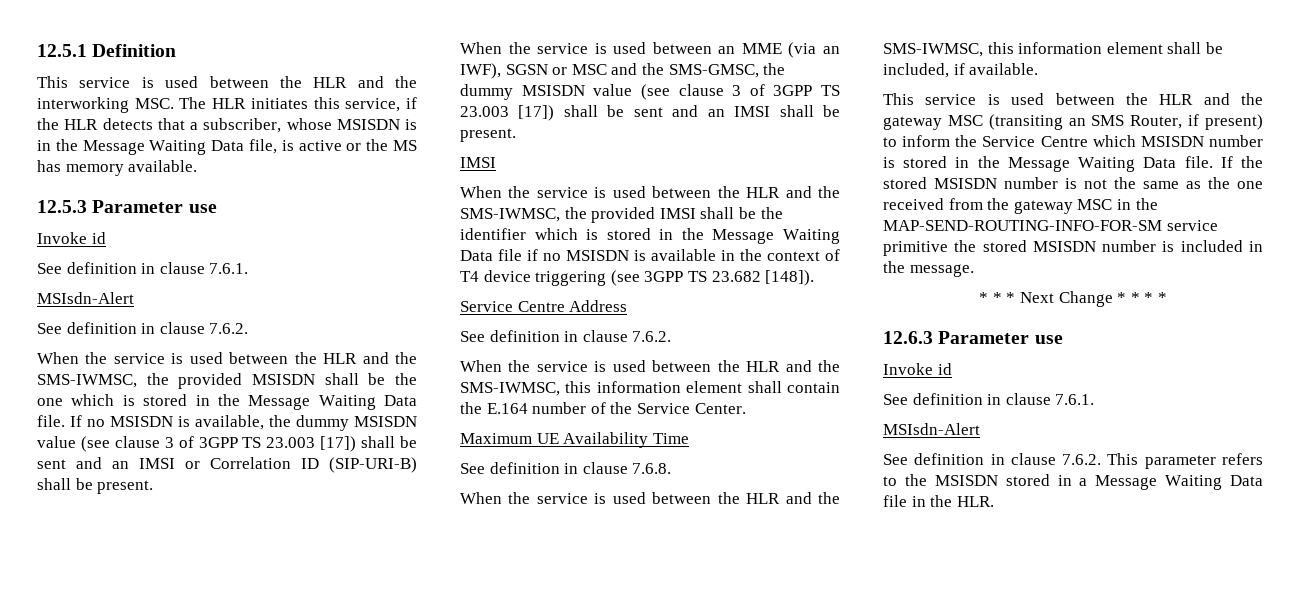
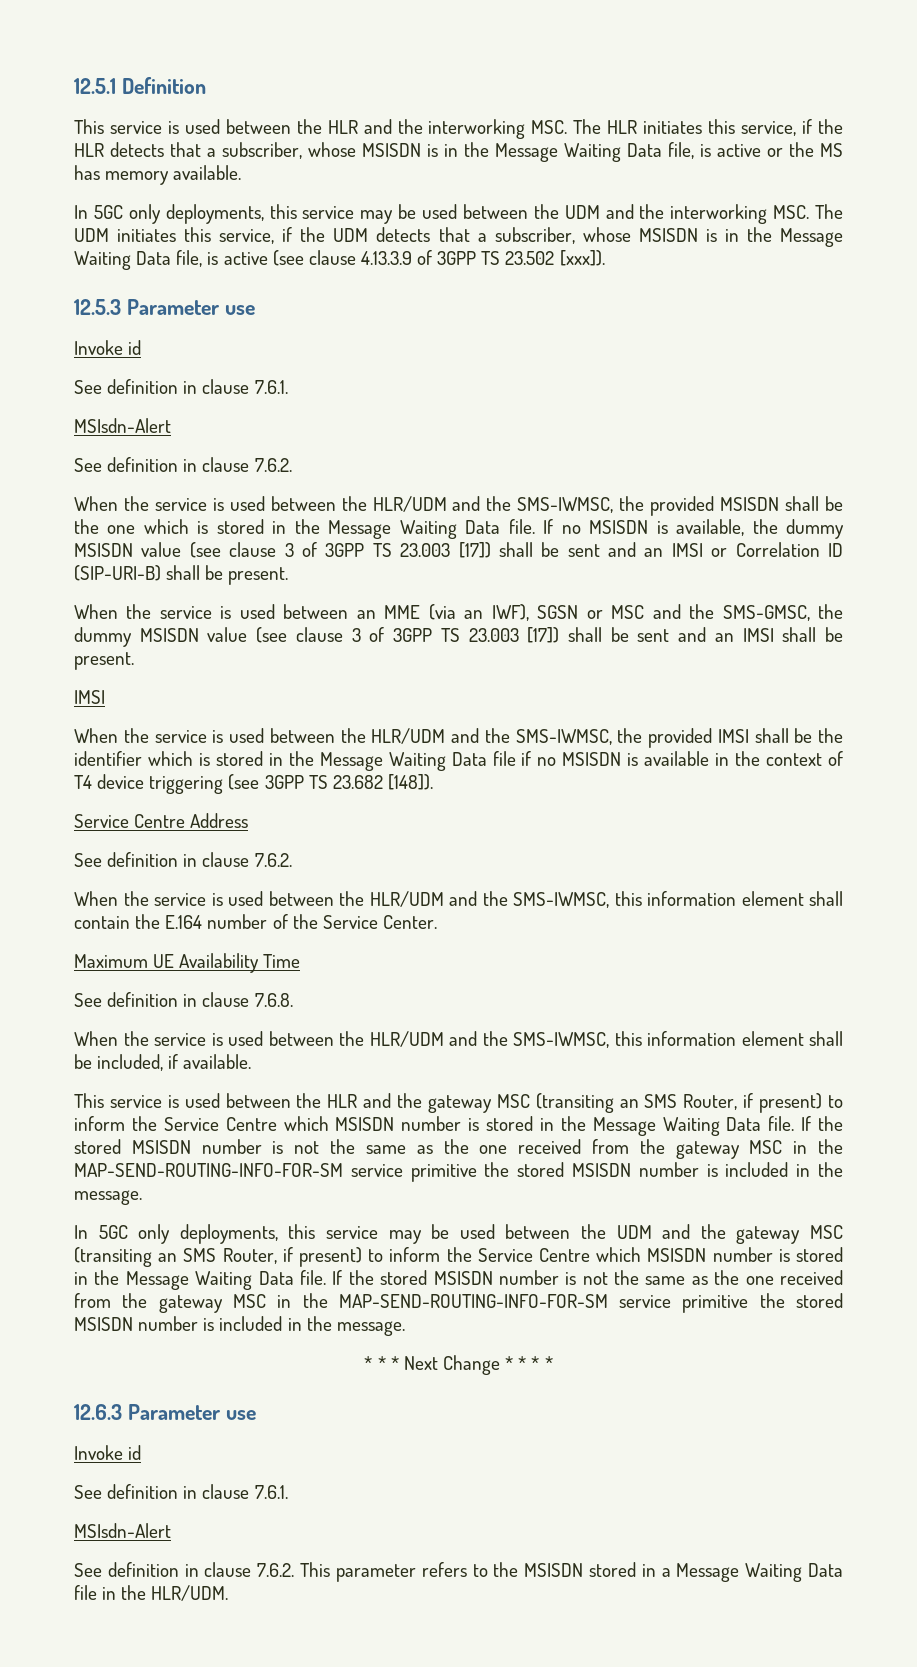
+ In 5GC only deployments, this service may be used between the UDM and the interworking MSC. The UDM initiates this service, if the UDM detects that a subscriber, whose MSISDN is in the Message Waiting Data file, is active (see clause 4.13.3.9 of 3GPP TS 23.502 [xxx]).
- When the service is used between the HLR and the SMS-IWMSC, the provided MSISDN shall be the one which is stored in the Message Waiting Data file.
+ When the service is used between the HLR/UDM and the SMS-IWMSC, the provided MSISDN shall be the one which is stored in the Message Waiting Data file.
- When the service is used between the HLR and the SMS-IWMSC, the provided IMSI shall be the identifier which is stored in the Message Waiting Data file if no MSISDN is available in the context of T4 device triggering (see 3GPP TS 23.682 [148]).
+ When the service is used between the HLR/UDM and the SMS-IWMSC, the provided IMSI shall be the identifier which is stored in the Message Waiting Data file if no MSISDN is available in the context of T4 device triggering (see 3GPP TS 23.682 [148]).
- When the service is used between the HLR and the SMS-IWMSC, this information element shall contain the E.164 number of the Service Center.
+ When the service is used between the HLR/UDM and the SMS-IWMSC, this information element shall contain the E.164 number of the Service Center.
- When the service is used between the HLR and the SMS-IWMSC, this information element shall be included, if available.
+ When the service is used between the HLR/UDM and the SMS-IWMSC, this information element shall be included, if available.
+ In 5GC only deployments, this service may be used between the UDM and the gateway MSC (transiting an SMS Router, if present) to inform the Service Centre which MSISDN number is stored in the Message Waiting Data file. If the stored MSISDN number is not the same as the one received from the gateway MSC in the MAP-SEND-ROUTING-INFO-FOR-SM service primitive the stored MSISDN number is included in the message.
- See definition in clause 7.6.2. This parameter refers to the MSISDN stored in a Message Waiting Data file in the HLR.
+ See definition in clause 7.6.2. This parameter refers to the MSISDN stored in a Message Waiting Data file in the HLR/UDM.

